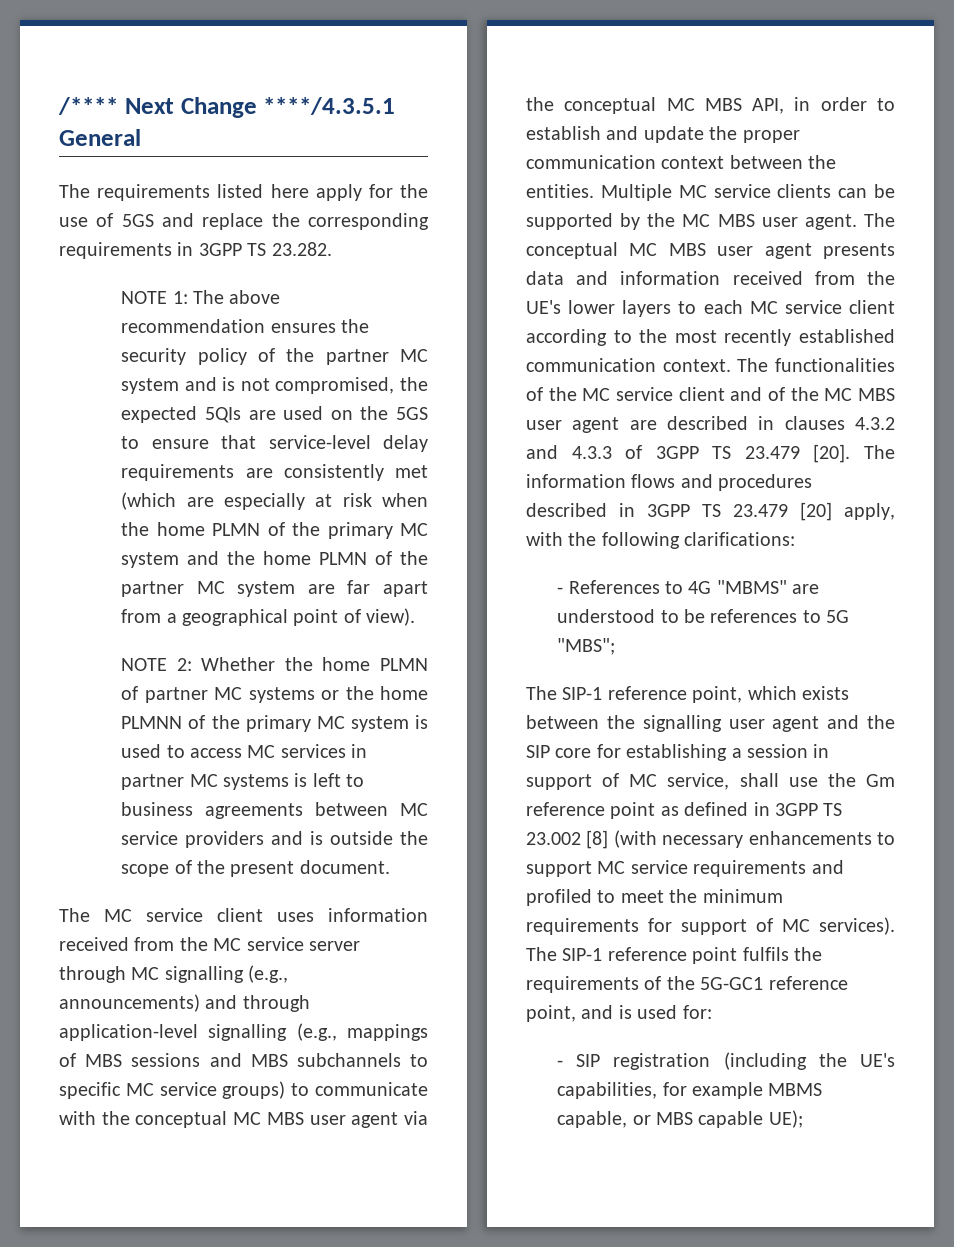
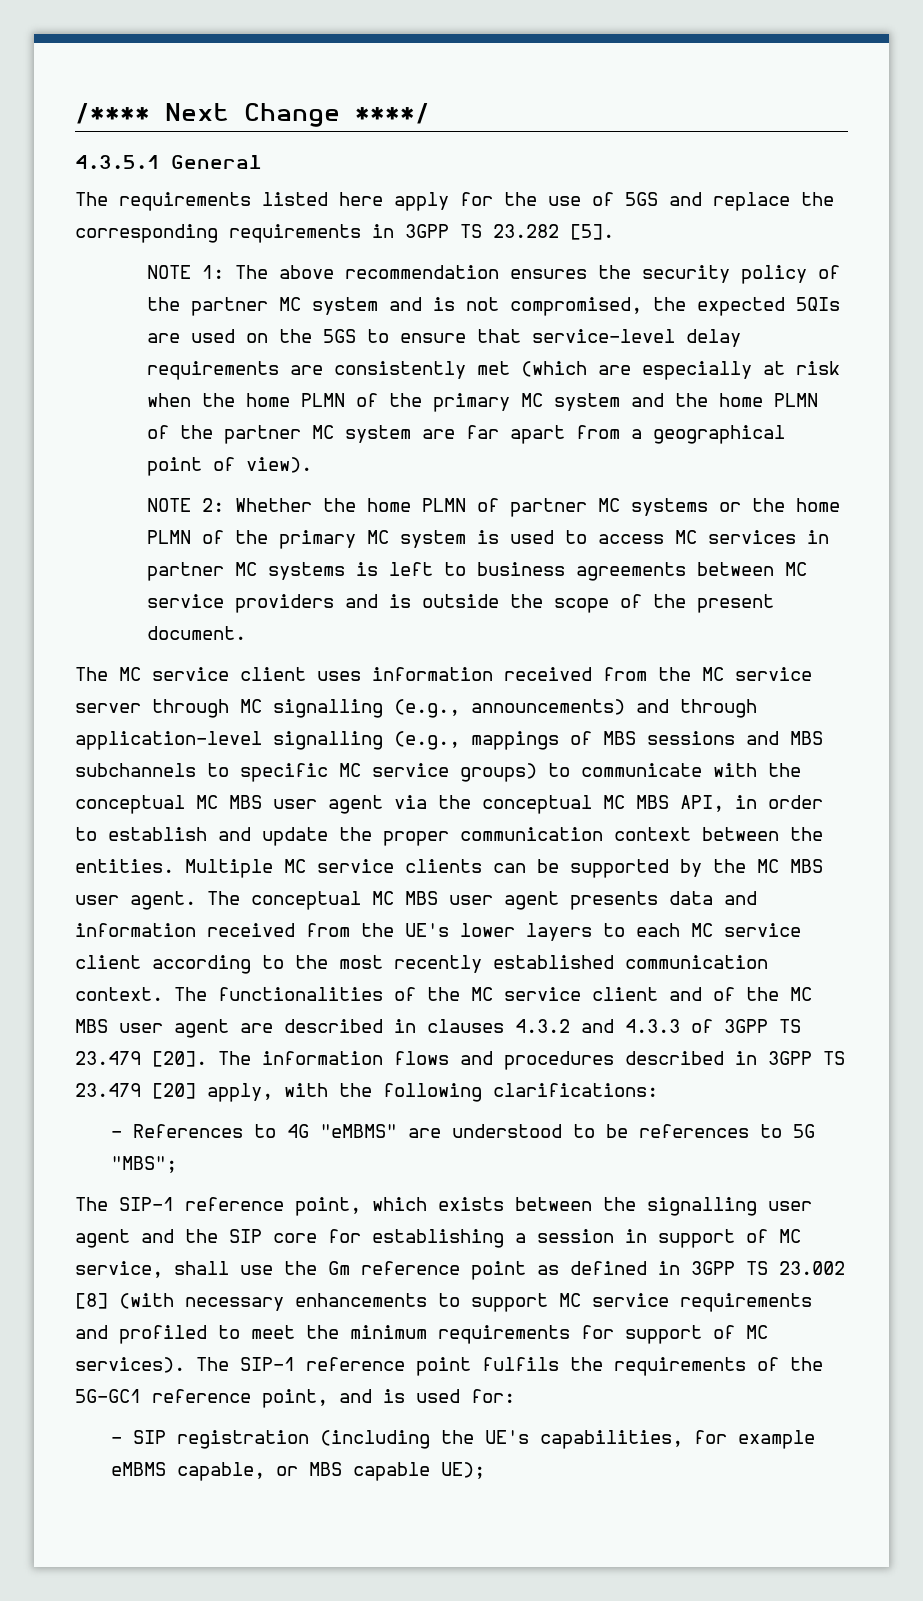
- /**** Next Change ****/4.3.5.1 General
+ /**** Next Change ****/
+ 4.3.5.1 General
- The requirements listed here apply for the use of 5GS and replace the corresponding requirements in 3GPP TS 23.282.
+ The requirements listed here apply for the use of 5GS and replace the corresponding requirements in 3GPP TS 23.282 [5].
- NOTE 2: Whether the home PLMN of partner MC systems or the home PLMNN of the primary MC system is used to access MC services in partner MC systems is left to business agreements between MC service providers and is outside the scope of the present document.
+ NOTE 2: Whether the home PLMN of partner MC systems or the home PLMN of the primary MC system is used to access MC services in partner MC systems is left to business agreements between MC service providers and is outside the scope of the present document.
- - References to 4G "MBMS" are understood to be references to 5G "MBS";
+ - References to 4G "eMBMS" are understood to be references to 5G "MBS";
- - SIP registration (including the UE's capabilities, for example MBMS capable, or MBS capable UE);
+ - SIP registration (including the UE's capabilities, for example eMBMS capable, or MBS capable UE);

